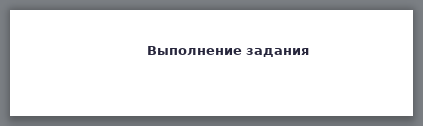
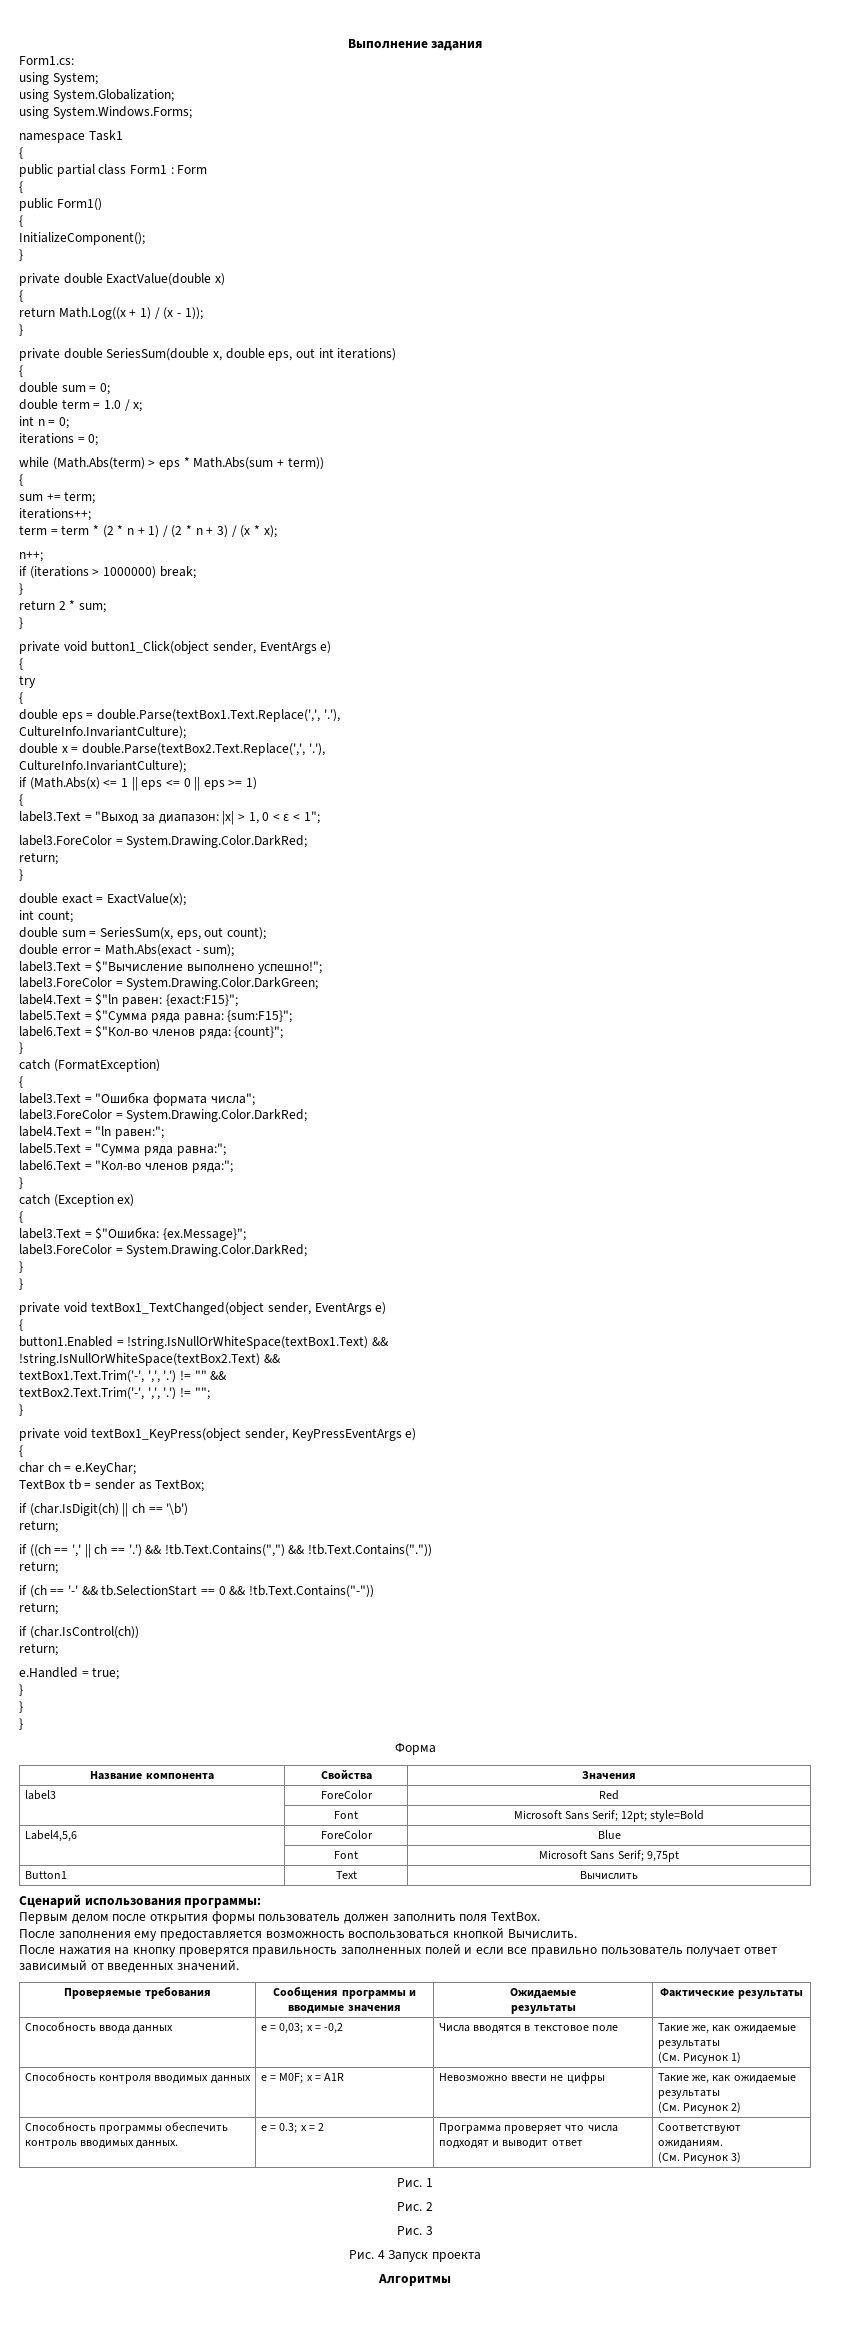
+ Form1.cs:
+ using System;
+ using System.Globalization;
+ using System.Windows.Forms;
+ namespace Task1
+ {
+ public partial class Form1 : Form
+ {
+ public Form1()
+ {
+ InitializeComponent();
+ }
+ private double ExactValue(double x)
+ {
+ return Math.Log((x + 1) / (x - 1));
+ }
+ private double SeriesSum(double x, double eps, out int iterations)
+ {
+ double sum = 0;
+ double term = 1.0 / x;
+ int n = 0;
+ iterations = 0;
+ while (Math.Abs(term) > eps * Math.Abs(sum + term))
+ {
+ sum += term;
+ iterations++;
+ term = term * (2 * n + 1) / (2 * n + 3) / (x * x);
+ n++;
+ if (iterations > 1000000) break;
+ }
+ return 2 * sum;
+ }
+ private void button1_Click(object sender, EventArgs e)
+ {
+ try
+ {
+ double eps = double.Parse(textBox1.Text.Replace(',', '.'),
+ CultureInfo.InvariantCulture);
+ double x = double.Parse(textBox2.Text.Replace(',', '.'),
+ CultureInfo.InvariantCulture);
+ if (Math.Abs(x) <= 1 || eps <= 0 || eps >= 1)
+ {
+ label3.Text = "Выход за диапазон: |x| > 1, 0 < ε < 1";
+ label3.ForeColor = System.Drawing.Color.DarkRed;
+ return;
+ }
+ double exact = ExactValue(x);
+ int count;
+ double sum = SeriesSum(x, eps, out count);
+ double error = Math.Abs(exact - sum);
+ label3.Text = $"Вычисление выполнено успешно!";
+ label3.ForeColor = System.Drawing.Color.DarkGreen;
+ label4.Text = $"ln равен: {exact:F15}";
+ label5.Text = $"Сумма ряда равна: {sum:F15}";
+ label6.Text = $"Кол-во членов ряда: {count}";
+ }
+ catch (FormatException)
+ {
+ label3.Text = "Ошибка формата числа";
+ label3.ForeColor = System.Drawing.Color.DarkRed;
+ label4.Text = "ln равен:";
+ label5.Text = "Сумма ряда равна:";
+ label6.Text = "Кол-во членов ряда:";
+ }
+ catch (Exception ex)
+ {
+ label3.Text = $"Ошибка: {ex.Message}";
+ label3.ForeColor = System.Drawing.Color.DarkRed;
+ }
+ }
+ private void textBox1_TextChanged(object sender, EventArgs e)
+ {
+ button1.Enabled = !string.IsNullOrWhiteSpace(textBox1.Text) &&
+ !string.IsNullOrWhiteSpace(textBox2.Text) &&
+ textBox1.Text.Trim('-', ',', '.') != "" &&
+ textBox2.Text.Trim('-', ',', '.') != "";
+ }
+ private void textBox1_KeyPress(object sender, KeyPressEventArgs e)
+ {
+ char ch = e.KeyChar;
+ TextBox tb = sender as TextBox;
+ if (char.IsDigit(ch) || ch == '\b')
+ return;
+ if ((ch == ',' || ch == '.') && !tb.Text.Contains(",") && !tb.Text.Contains("."))
+ return;
+ if (ch == '-' && tb.SelectionStart == 0 && !tb.Text.Contains("-"))
+ return;
+ if (char.IsControl(ch))
+ return;
+ e.Handled = true;
+ }
+ }
+ }
+ Форма
+ Название компонента | Свойства | Значения
+ label3 | ForeColor | Red
+ | Font | Microsoft Sans Serif; 12pt; style=Bold
+ Label4,5,6 | ForeColor | Blue
+ | Font | Microsoft Sans Serif; 9,75pt
+ Button1 | Text | Вычислить
+ Сценарий использования программы:
+ Первым делом после открытия формы пользователь должен заполнить поля TextBox.
+ После заполнения ему предоставляется возможность воспользоваться кнопкой Вычислить.
+ После нажатия на кнопку проверятся правильность заполненных полей и если все правильно пользователь получает ответ зависимый от введенных значений.
+ Проверяемые требования | Сообщения программы и вводимые значения | Ожидаемые
+ результаты | Фактические результаты
+ Способность ввода данных | e = 0,03; x = -0,2 | Числа вводятся в текстовое поле | Такие же, как ожидаемые результаты
+ (См. Рисунок 1)
+ Способность контроля вводимых данных | e = M0F; x = A1R | Невозможно ввести не цифры | Такие же, как ожидаемые результаты
+ (См. Рисунок 2)
+ Способность программы обеспечить контроль вводимых данных. | e = 0.3; x = 2 | Программа проверяет что числа подходят и выводит ответ | Соответствуют ожиданиям.
+ (См. Рисунок 3)
+ Рис. 1
+ Рис. 2
+ Рис. 3
+ Рис. 4 Запуск проекта
+ Алгоритмы

